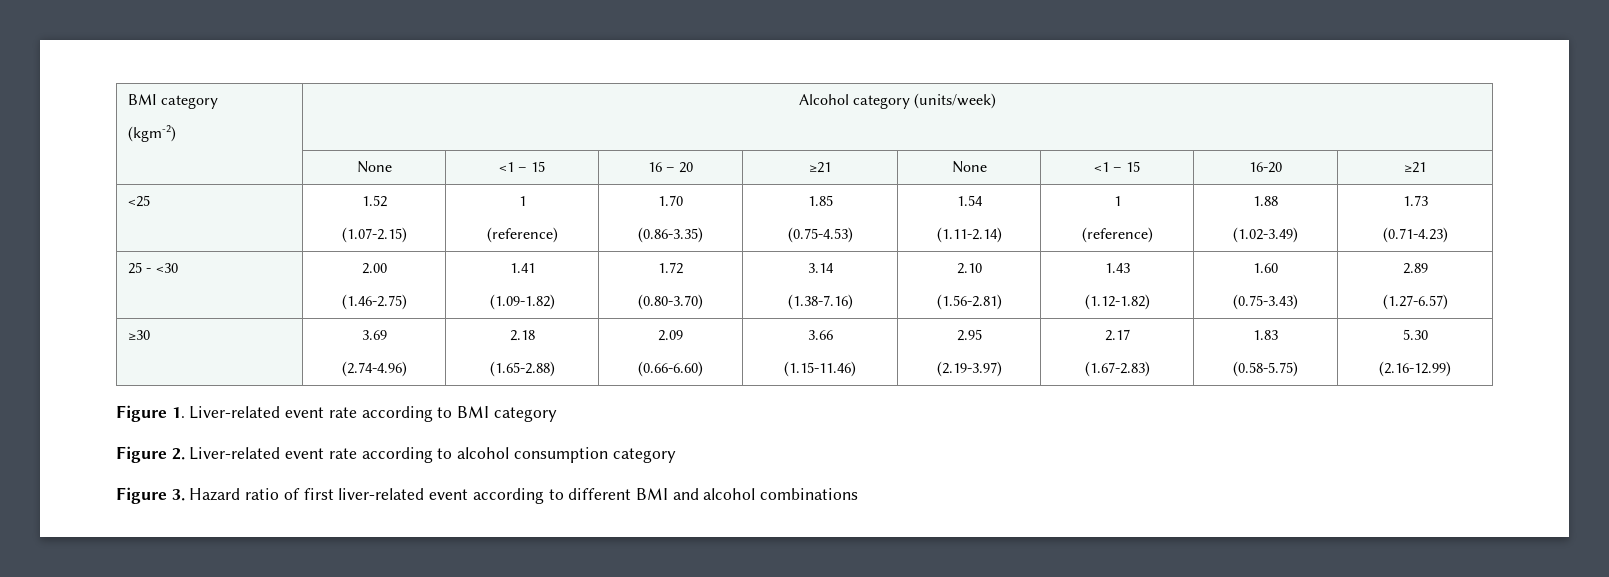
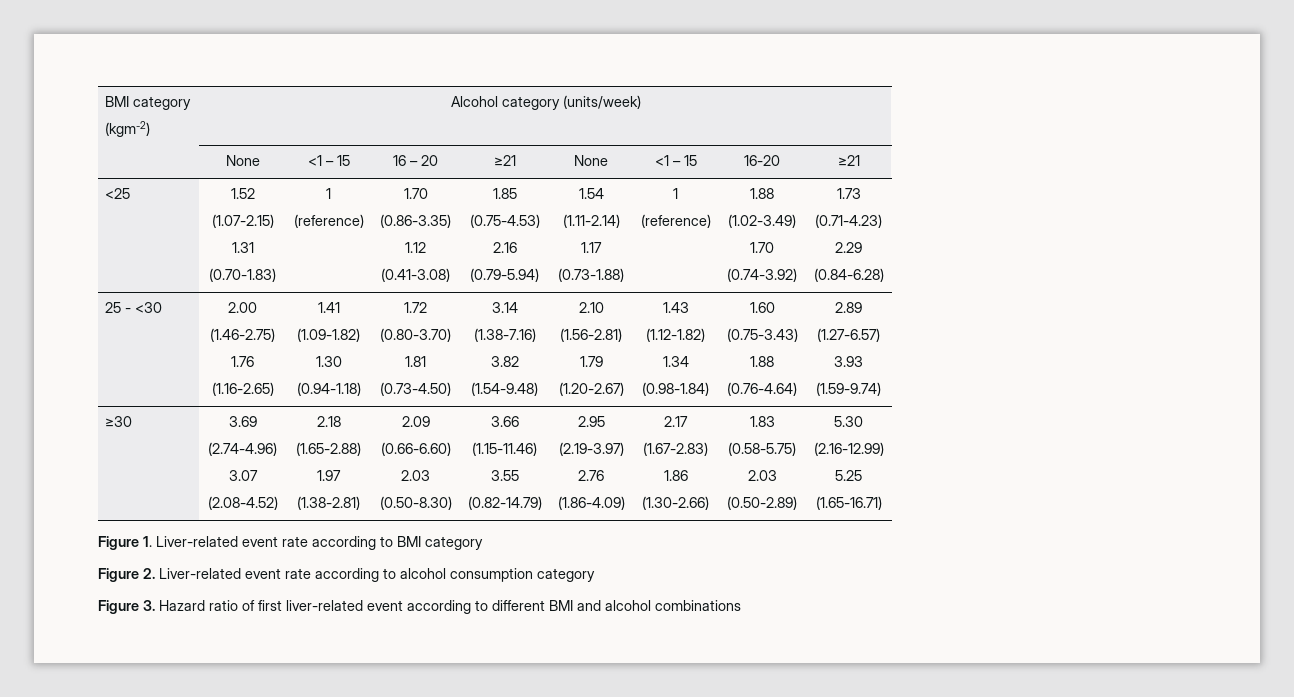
  <25 | 1.52
- (1.07-2.15) | 1
+ (1.07-2.15)
+ 1.31
+ (0.70-1.83) | 1
  (reference) | 1.70
- (0.86-3.35) | 1.85
- (0.75-4.53) | 1.54
- (1.11-2.14) | 1
+ (0.86-3.35)
+ 1.12
+ (0.41-3.08) | 1.85
+ (0.75-4.53)
+ 2.16
+ (0.79-5.94) | 1.54
+ (1.11-2.14)
+ 1.17
+ (0.73-1.88) | 1
  (reference) | 1.88
- (1.02-3.49) | 1.73
+ (1.02-3.49)
+ 1.70
+ (0.74-3.92) | 1.73
  (0.71-4.23)
+ 2.29
+ (0.84-6.28)
  25 - <30 | 2.00
- (1.46-2.75) | 1.41
- (1.09-1.82) | 1.72
- (0.80-3.70) | 3.14
- (1.38-7.16) | 2.10
- (1.56-2.81) | 1.43
- (1.12-1.82) | 1.60
- (0.75-3.43) | 2.89
+ (1.46-2.75)
+ 1.76
+ (1.16-2.65) | 1.41
+ (1.09-1.82)
+ 1.30
+ (0.94-1.18) | 1.72
+ (0.80-3.70)
+ 1.81
+ (0.73-4.50) | 3.14
+ (1.38-7.16)
+ 3.82
+ (1.54-9.48) | 2.10
+ (1.56-2.81)
+ 1.79
+ (1.20-2.67) | 1.43
+ (1.12-1.82)
+ 1.34
+ (0.98-1.84) | 1.60
+ (0.75-3.43)
+ 1.88
+ (0.76-4.64) | 2.89
  (1.27-6.57)
+ 3.93
+ (1.59-9.74)
  ≥30 | 3.69
- (2.74-4.96) | 2.18
- (1.65-2.88) | 2.09
- (0.66-6.60) | 3.66
- (1.15-11.46) | 2.95
- (2.19-3.97) | 2.17
- (1.67-2.83) | 1.83
- (0.58-5.75) | 5.30
+ (2.74-4.96)
+ 3.07
+ (2.08-4.52) | 2.18
+ (1.65-2.88)
+ 1.97
+ (1.38-2.81) | 2.09
+ (0.66-6.60)
+ 2.03
+ (0.50-8.30) | 3.66
+ (1.15-11.46)
+ 3.55
+ (0.82-14.79) | 2.95
+ (2.19-3.97)
+ 2.76
+ (1.86-4.09) | 2.17
+ (1.67-2.83)
+ 1.86
+ (1.30-2.66) | 1.83
+ (0.58-5.75)
+ 2.03
+ (0.50-2.89) | 5.30
  (2.16-12.99)
+ 5.25
+ (1.65-16.71)

